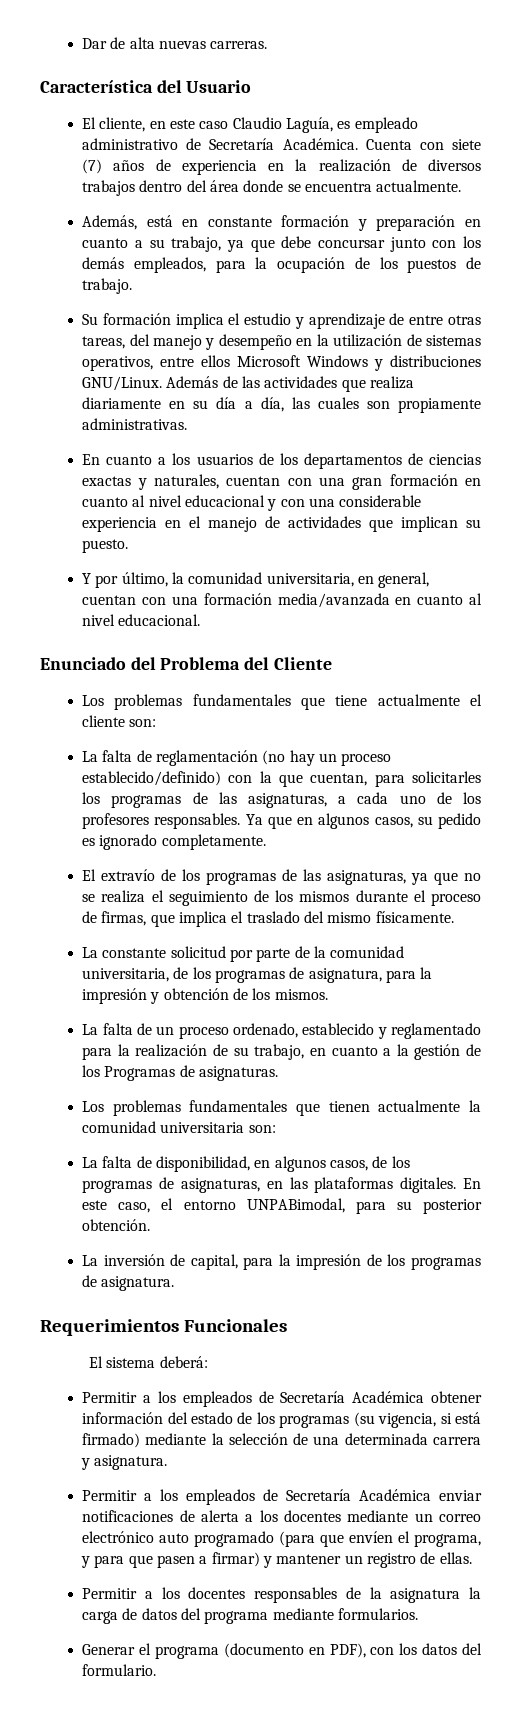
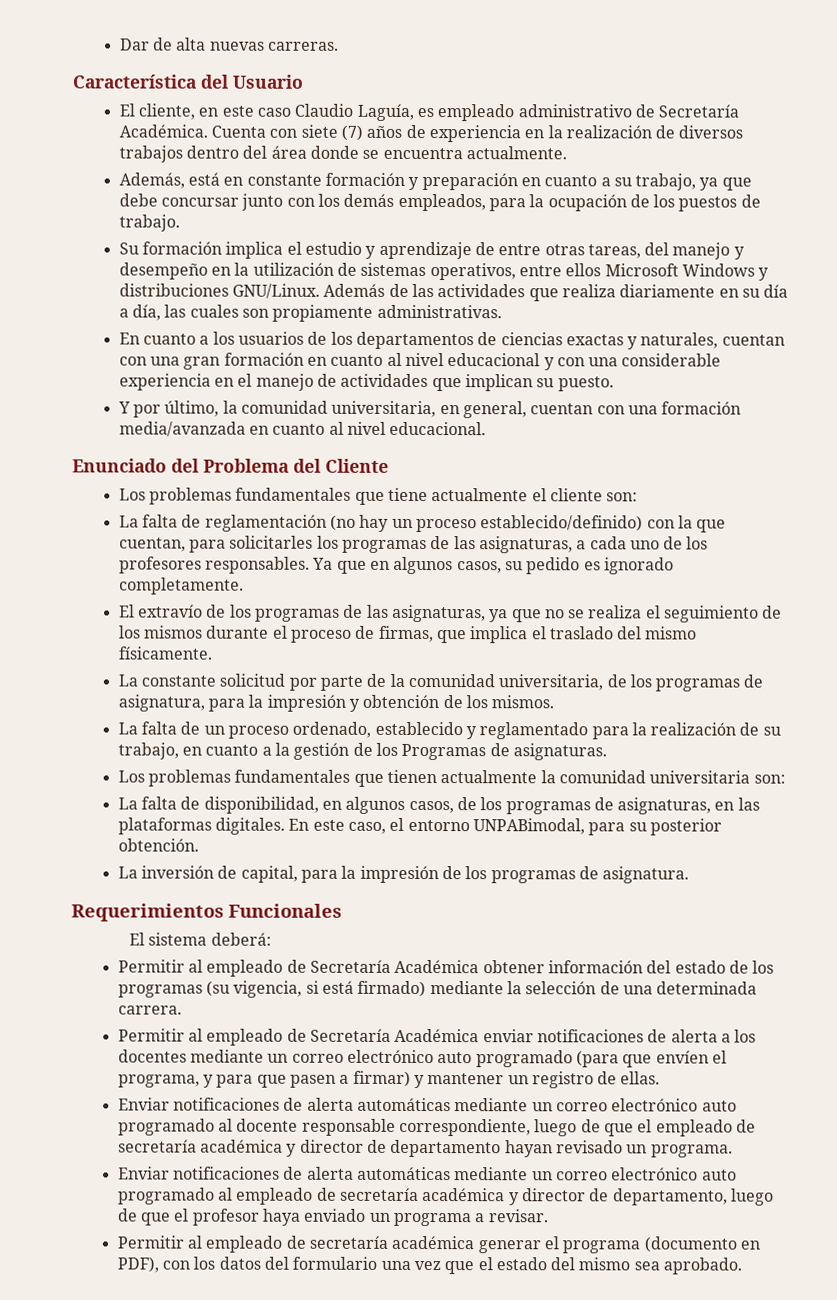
- Permitir a los empleados de Secretaría Académica obtener información del estado de los programas (su vigencia, si está firmado) mediante la selección de una determinada carrera y asignatura.
- Permitir a los empleados de Secretaría Académica enviar notificaciones de alerta a los docentes mediante un correo electrónico auto programado (para que envíen el programa, y para que pasen a firmar) y mantener un registro de ellas.
+ Permitir al empleado de Secretaría Académica obtener información del estado de los programas (su vigencia, si está firmado) mediante la selección de una determinada carrera.
+ Permitir al empleado de Secretaría Académica enviar notificaciones de alerta a los docentes mediante un correo electrónico auto programado (para que envíen el programa, y para que pasen a firmar) y mantener un registro de ellas.
- Permitir a los docentes responsables de la asignatura la carga de datos del programa mediante formularios.
- Generar el programa (documento en PDF), con los datos del formulario.
+ Enviar notificaciones de alerta automáticas mediante un correo electrónico auto programado al docente responsable correspondiente, luego de que el empleado de secretaría académica y director de departamento hayan revisado un programa.
+ Enviar notificaciones de alerta automáticas mediante un correo electrónico auto programado al empleado de secretaría académica y director de departamento, luego de que el profesor haya enviado un programa a revisar.
+ Permitir al empleado de secretaría académica generar el programa (documento en PDF), con los datos del formulario una vez que el estado del mismo sea aprobado.

